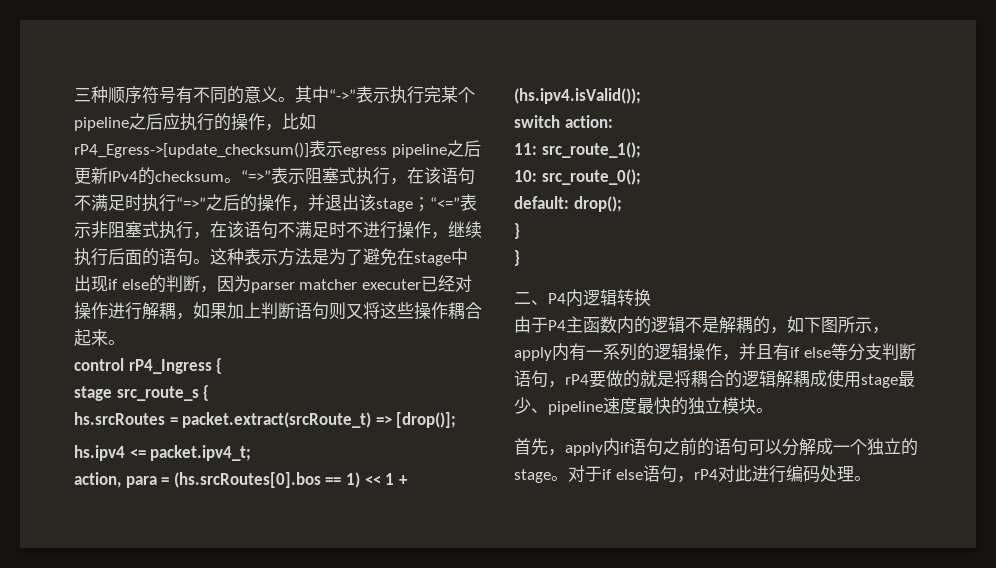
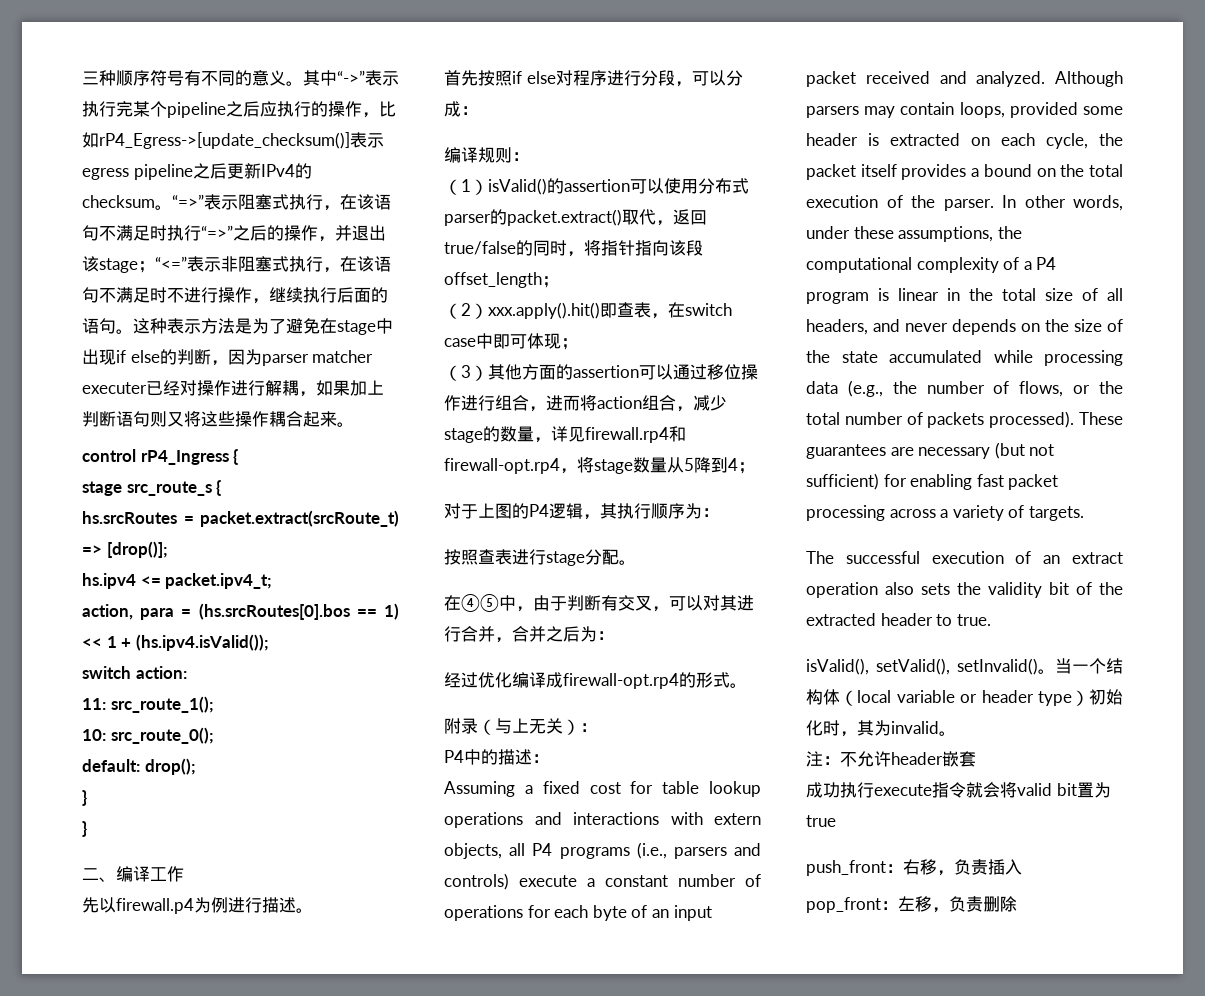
- 二、P4内逻辑转换
- 由于P4主函数内的逻辑不是解耦的，如下图所示，apply内有一系列的逻辑操作，并且有if else等分支判断语句，rP4要做的就是将耦合的逻辑解耦成使用stage最少、pipeline速度最快的独立模块。
- 首先，apply内if语句之前的语句可以分解成一个独立的stage。对于if else语句，rP4对此进行编码处理。
+ 二、编译工作
+ 先以firewall.p4为例进行描述。
+ 首先按照if else对程序进行分段，可以分成：
+ 编译规则：
+ （1）isValid()的assertion可以使用分布式parser的packet.extract()取代，返回true/false的同时，将指针指向该段offset_length；
+ （2）xxx.apply().hit()即查表，在switch case中即可体现；
+ （3）其他方面的assertion可以通过移位操作进行组合，进而将action组合，减少stage的数量，详见firewall.rp4和firewall-opt.rp4，将stage数量从5降到4；
+ 对于上图的P4逻辑，其执行顺序为：
+ 按照查表进行stage分配。
+ 在④⑤中，由于判断有交叉，可以对其进行合并，合并之后为：
+ 经过优化编译成firewall-opt.rp4的形式。
+ 附录（与上无关）：
+ P4中的描述：
+ Assuming a fixed cost for table lookup operations and interactions with extern objects, all P4 programs (i.e., parsers and controls) execute a constant number of operations for each byte of an input packet received and analyzed. Although parsers may contain loops, provided some header is extracted on each cycle, the packet itself provides a bound on the total execution of the parser. In other words, under these assumptions, the computational complexity of a P4 program is linear in the total size of all headers, and never depends on the size of the state accumulated while processing data (e.g., the number of flows, or the total number of packets processed). These guarantees are necessary (but not sufficient) for enabling fast packet processing across a variety of targets.
+ The successful execution of an extract operation also sets the validity bit of the extracted header to true.
+ isValid(), setValid(), setInvalid()。当一个结构体（local variable or header type）初始化时，其为invalid。
+ 注：不允许header嵌套
+ 成功执行execute指令就会将valid bit置为true
+ push_front：右移，负责插入
+ pop_front：左移，负责删除

